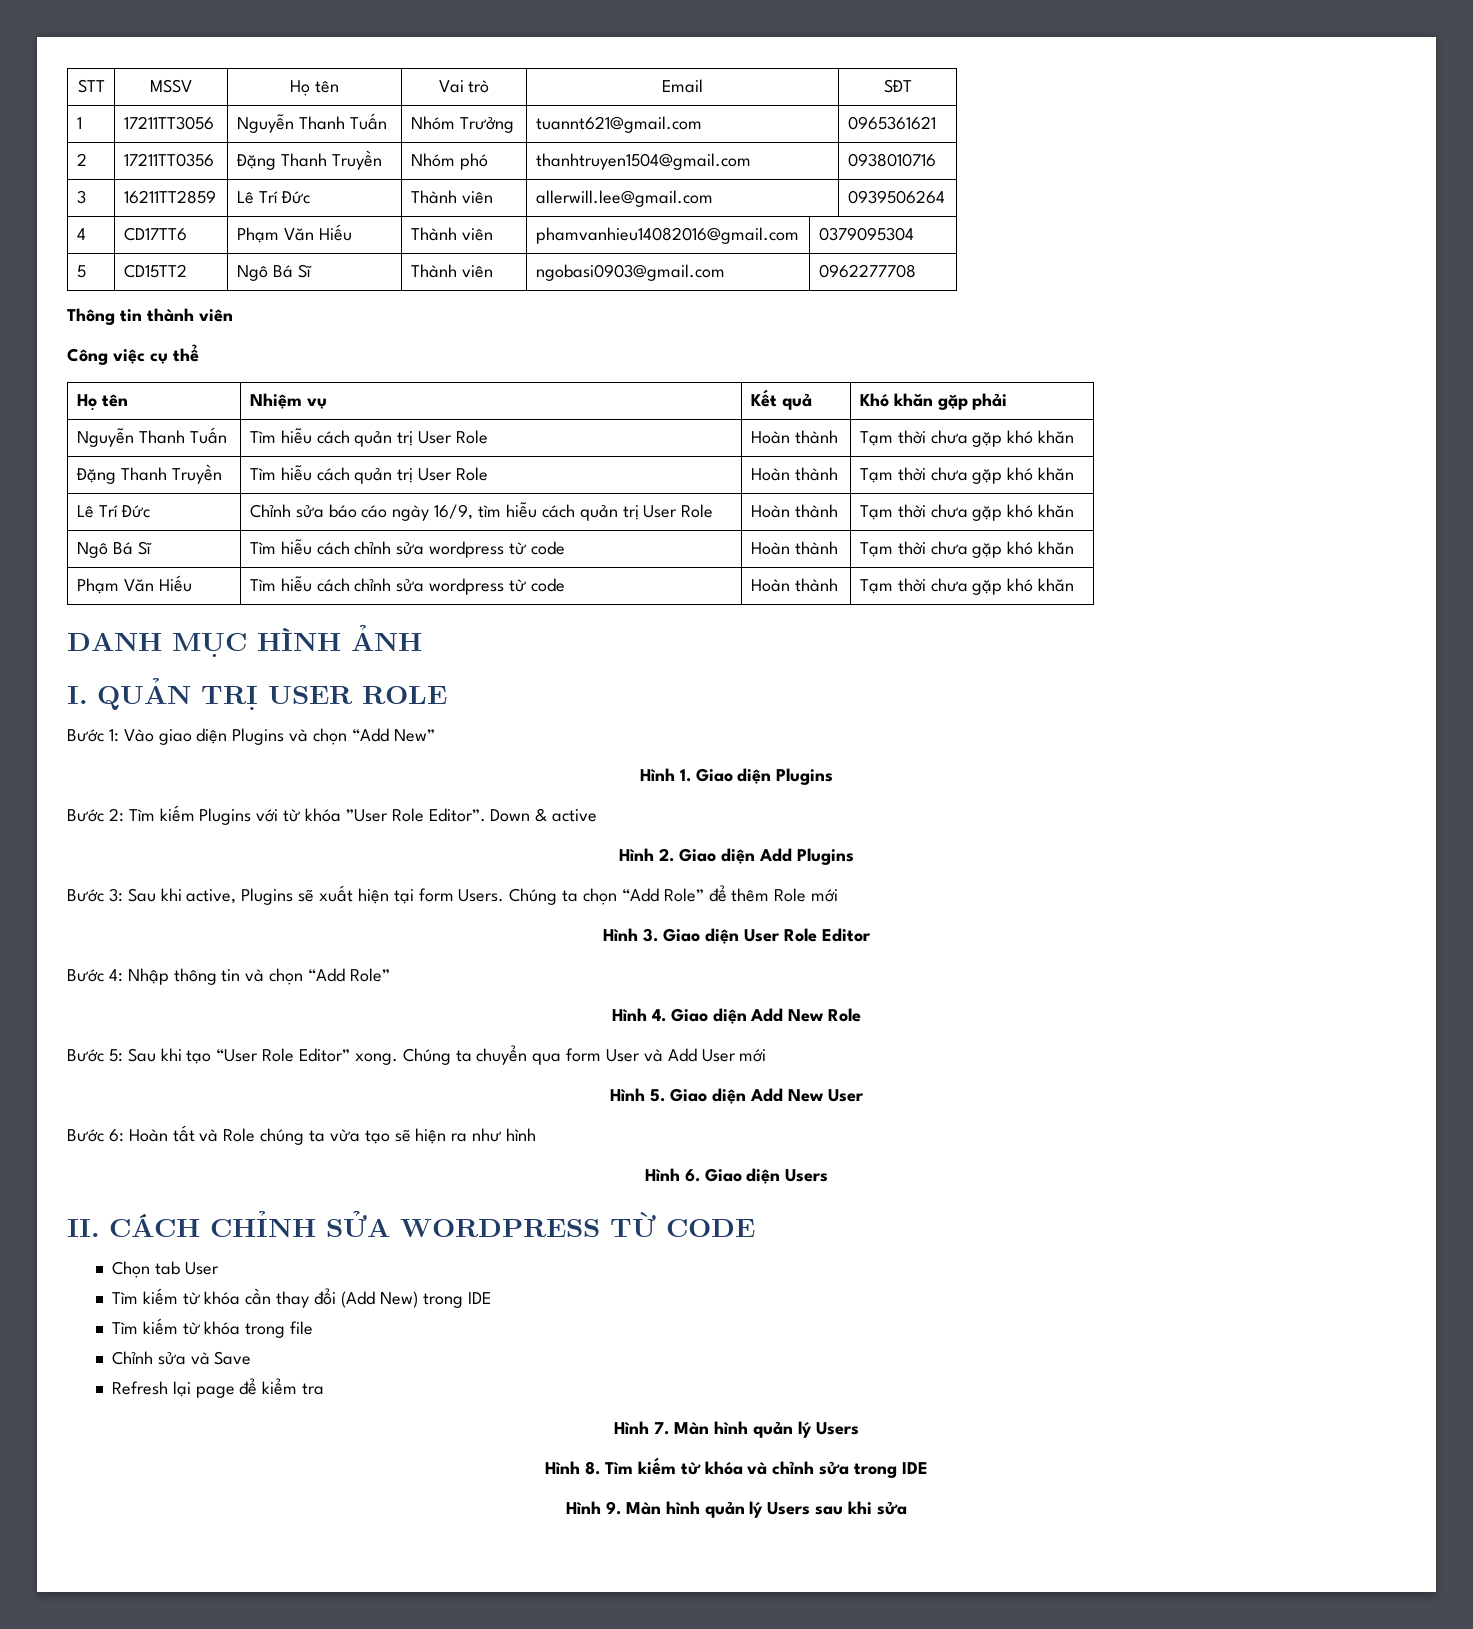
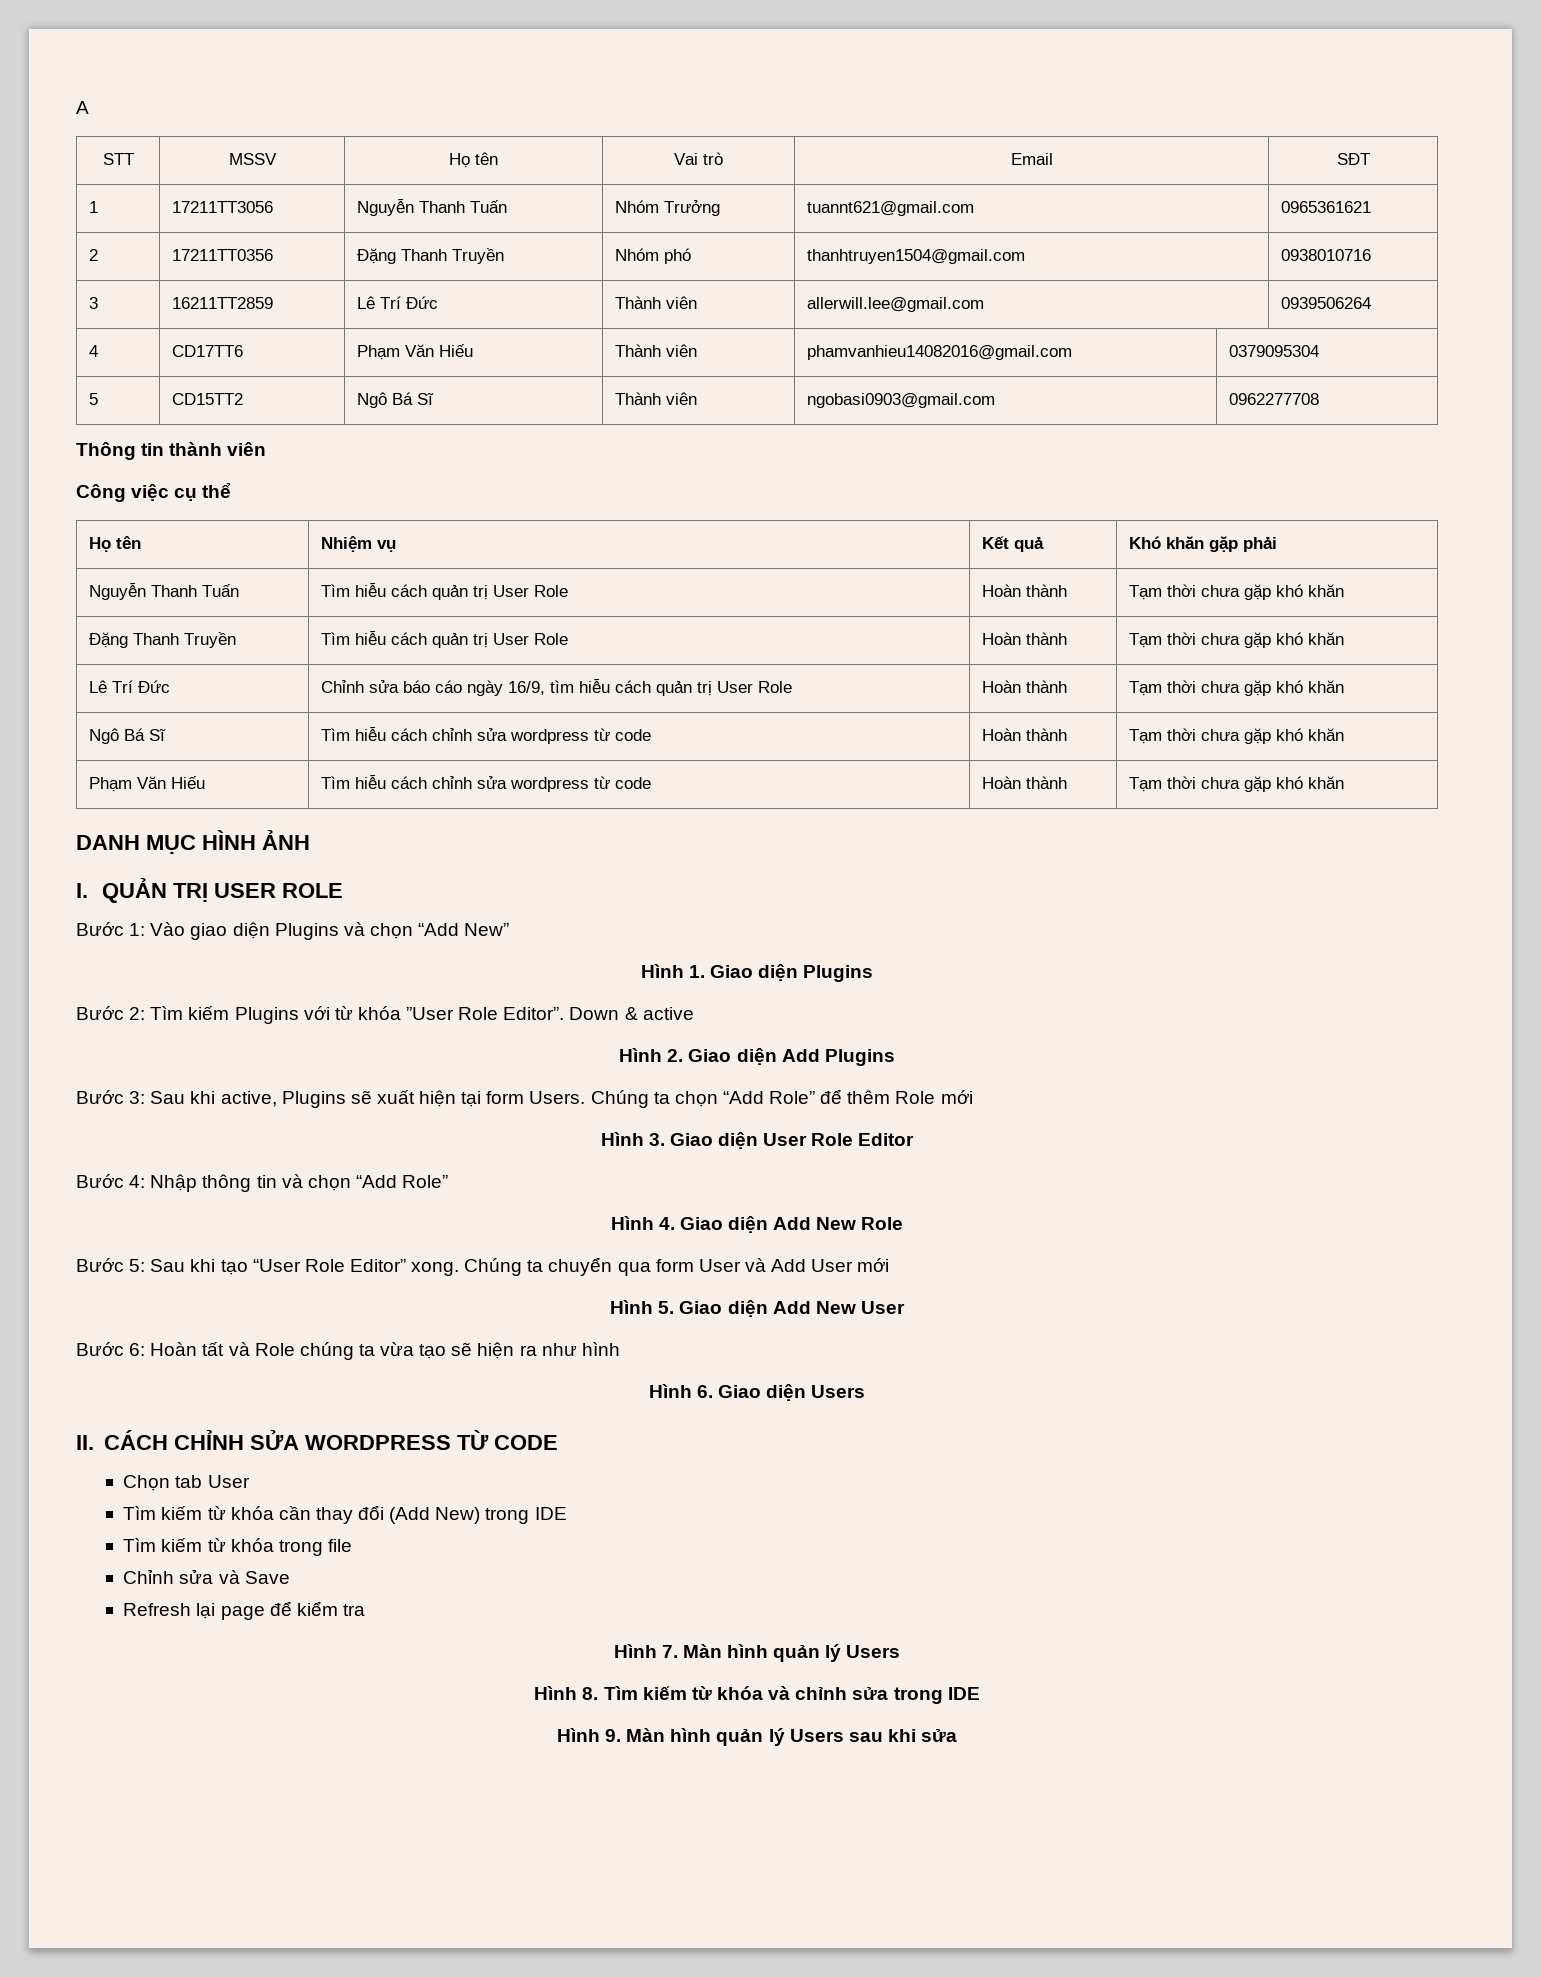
+ A

